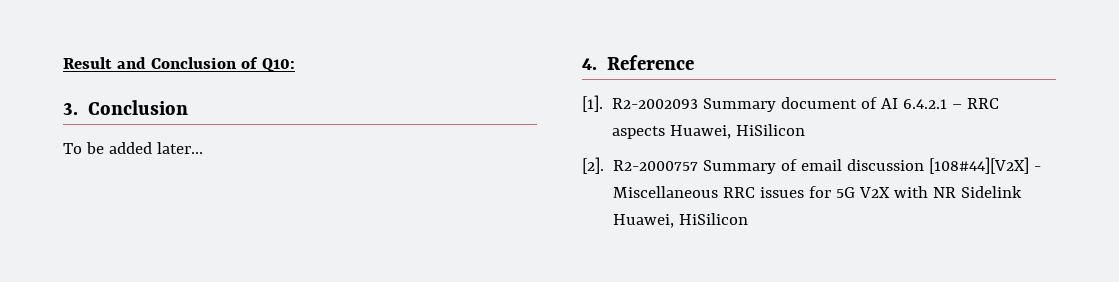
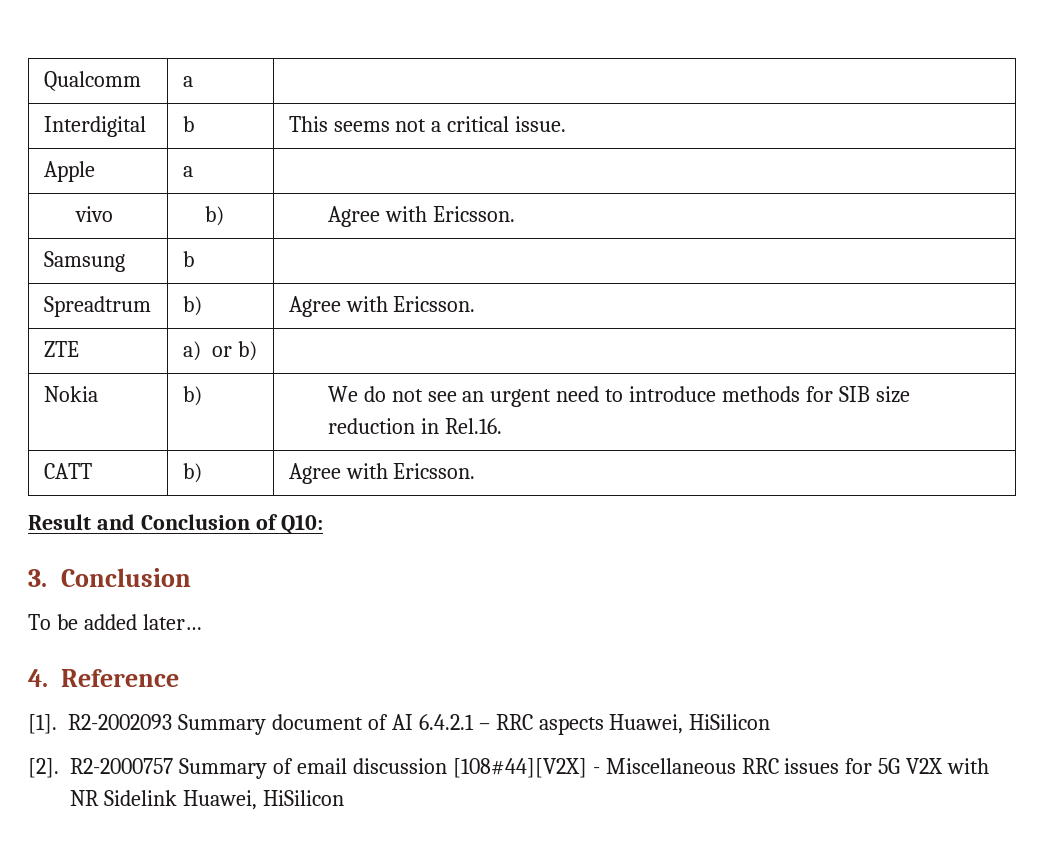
+ Qualcomm | a |
+ Interdigital | b | This seems not a critical issue.
+ Apple | a |
+ vivo | b) | Agree with Ericsson.
+ Samsung | b |
+ Spreadtrum | b) | Agree with Ericsson.
+ ZTE | a) or b) |
+ Nokia | b) | We do not see an urgent need to introduce methods for SIB size reduction in Rel.16.
+ CATT | b) | Agree with Ericsson.

